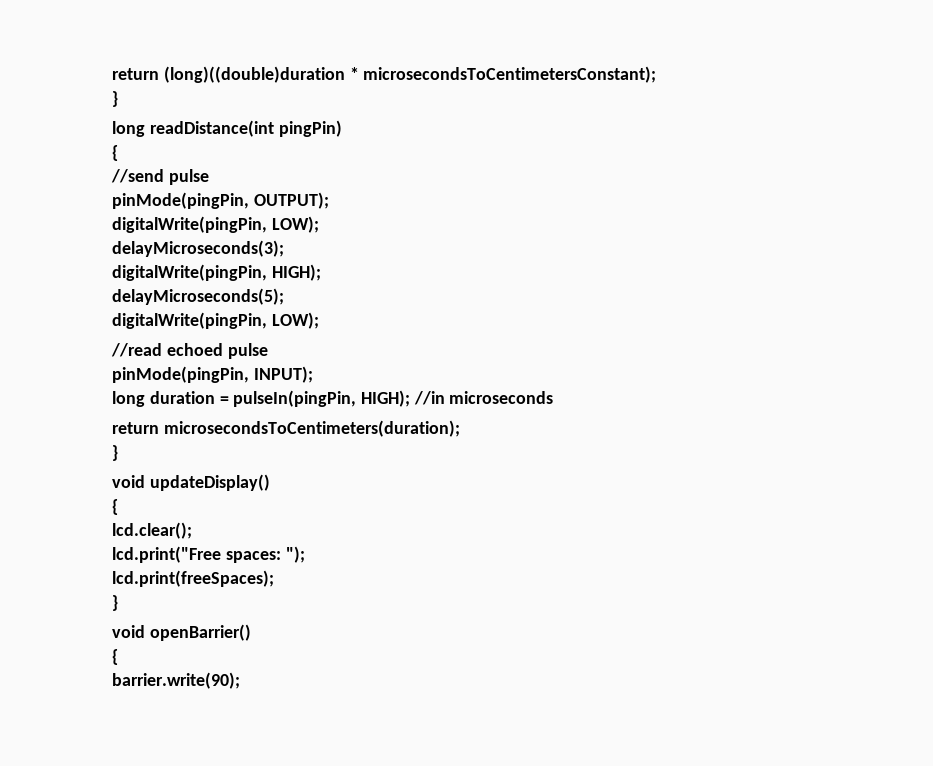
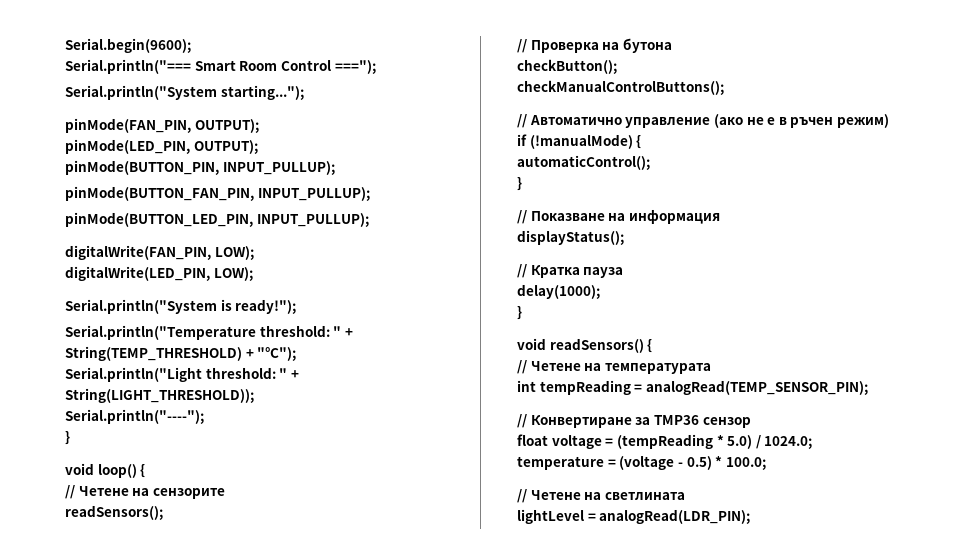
- return (long)((double)duration * microsecondsToCentimetersConstant);
+ Serial.begin(9600);
+ Serial.println("=== Smart Room Control ===");
+ Serial.println("System starting...");
+ pinMode(FAN_PIN, OUTPUT);
+ pinMode(LED_PIN, OUTPUT);
+ pinMode(BUTTON_PIN, INPUT_PULLUP);
+ pinMode(BUTTON_FAN_PIN, INPUT_PULLUP);
+ pinMode(BUTTON_LED_PIN, INPUT_PULLUP);
+ digitalWrite(FAN_PIN, LOW);
+ digitalWrite(LED_PIN, LOW);
+ Serial.println("System is ready!");
+ Serial.println("Temperature threshold: " + String(TEMP_THRESHOLD) + "°C");
+ Serial.println("Light threshold: " + String(LIGHT_THRESHOLD));
+ Serial.println("----");
  }
- long readDistance(int pingPin)
- {
- //send pulse
- pinMode(pingPin, OUTPUT);
- digitalWrite(pingPin, LOW);
- delayMicroseconds(3);
- digitalWrite(pingPin, HIGH);
- delayMicroseconds(5);
- digitalWrite(pingPin, LOW);
- //read echoed pulse
- pinMode(pingPin, INPUT);
- long duration = pulseIn(pingPin, HIGH); //in microseconds
- return microsecondsToCentimeters(duration);
+ void loop() {
+ // Четене на сензорите
+ readSensors();
+ // Проверка на бутона
+ checkButton();
+ checkManualControlButtons();
+ // Автоматично управление (ако не е в ръчен режим)
+ if (!manualMode) {
+ automaticControl();
  }
- void updateDisplay()
- {
- lcd.clear();
- lcd.print("Free spaces: ");
- lcd.print(freeSpaces);
+ // Показване на информация
+ displayStatus();
+ // Кратка пауза
+ delay(1000);
  }
- void openBarrier()
- {
- barrier.write(90);
+ void readSensors() {
+ // Четене на температурата
+ int tempReading = analogRead(TEMP_SENSOR_PIN);
+ // Конвертиране за TMP36 сензор
+ float voltage = (tempReading * 5.0) / 1024.0;
+ temperature = (voltage - 0.5) * 100.0;
+ // Четене на светлината
+ lightLevel = analogRead(LDR_PIN);

